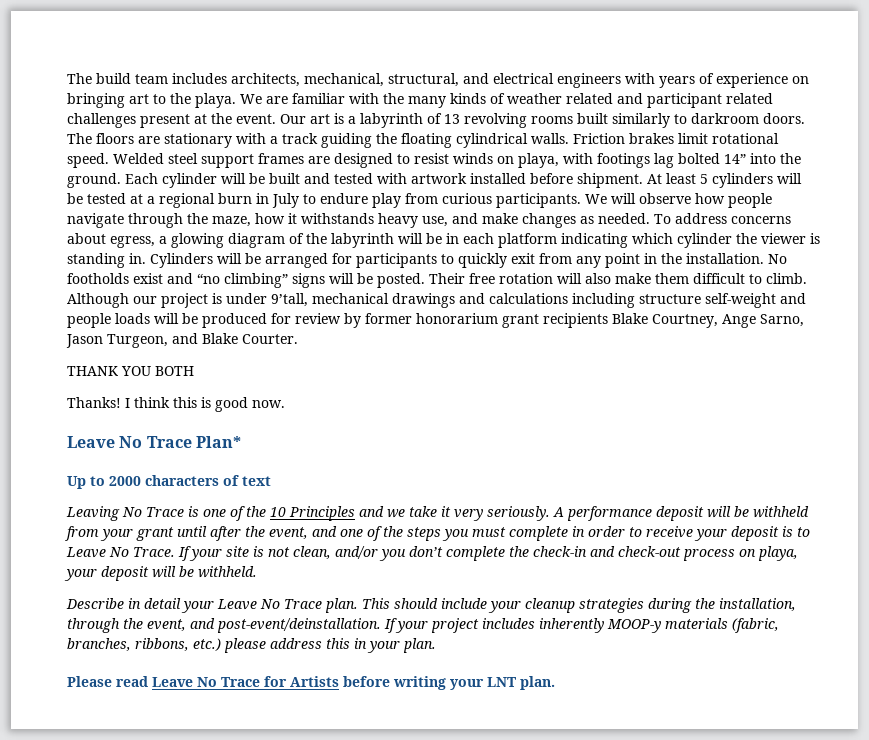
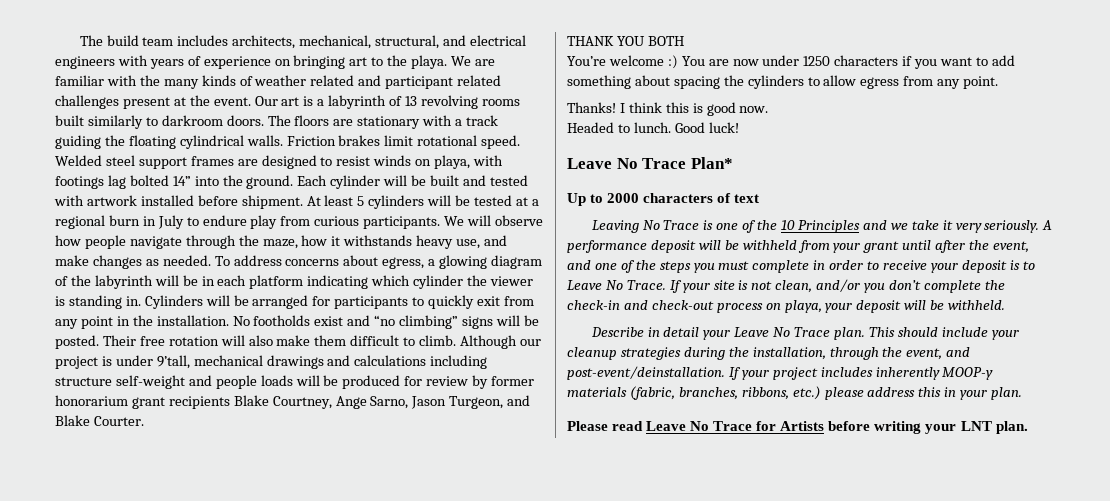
+ You’re welcome :) You are now under 1250 characters if you want to add something about spacing the cylinders to allow egress from any point.
+ Headed to lunch. Good luck!

